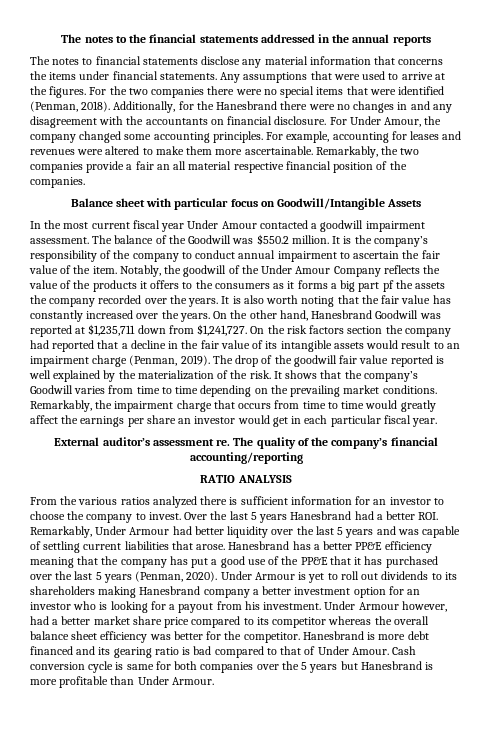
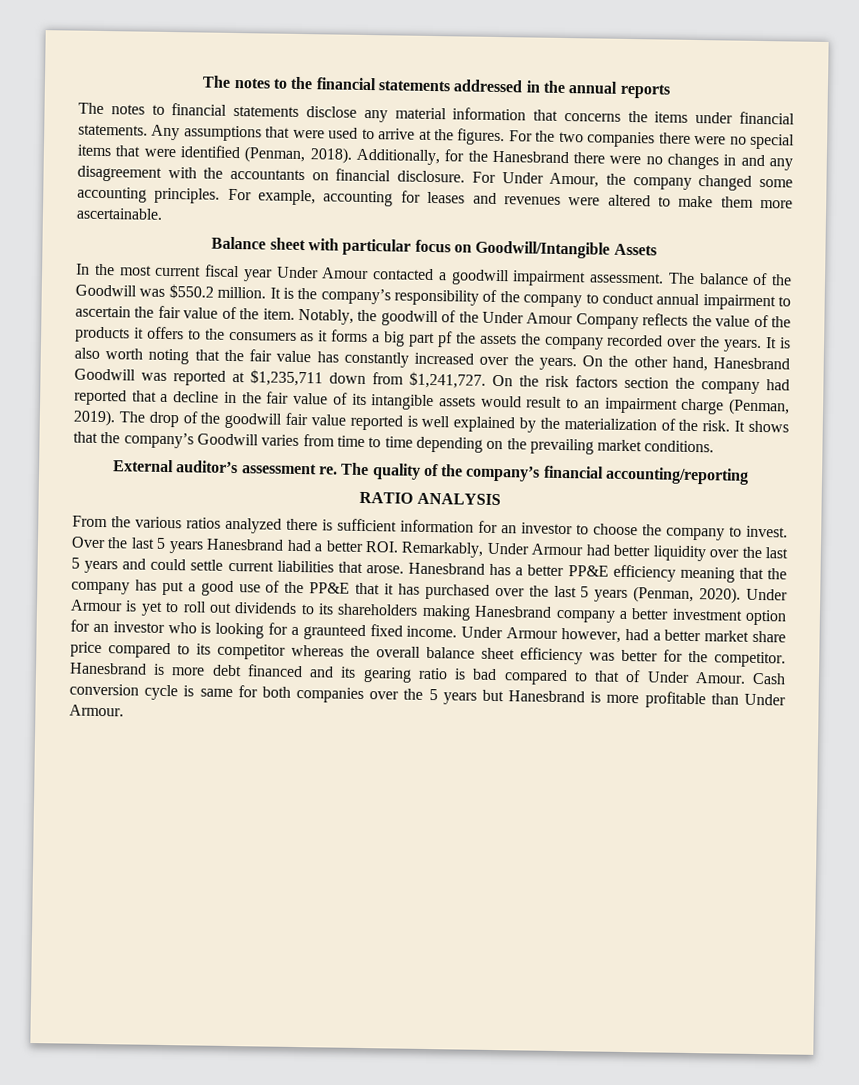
- Remarkably, the two companies provide a fair an all material respective financial position of the companies.
- Remarkably, the impairment charge that occurs from time to time would greatly affect the earnings per share an investor would get in each particular fiscal year.
- Over the last 5 years Hanesbrand had a better ROI. Remarkably, Under Armour had better liquidity over the last 5 years and was capable of settling current liabilities that arose.
+ Over the last 5 years Hanesbrand had a better ROI. Remarkably, Under Armour had better liquidity over the last 5 years and could settle current liabilities that arose.
- Under Armour is yet to roll out dividends to its shareholders making Hanesbrand company a better investment option for an investor who is looking for a payout from his investment.
+ Under Armour is yet to roll out dividends to its shareholders making Hanesbrand company a better investment option for an investor who is looking for a graunteed fixed income.

